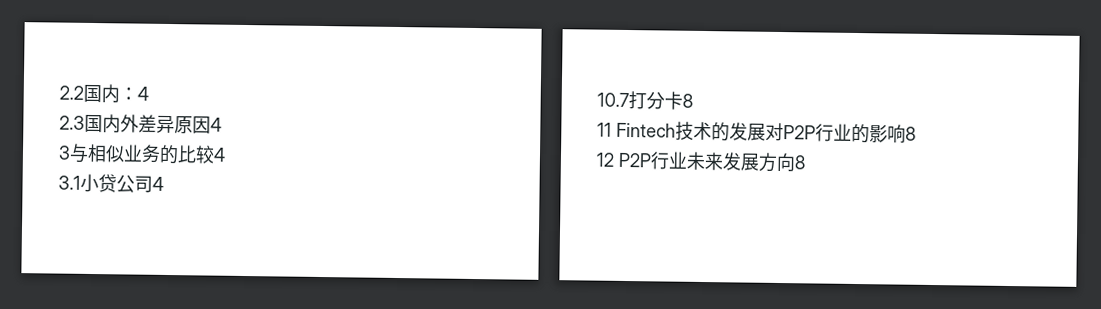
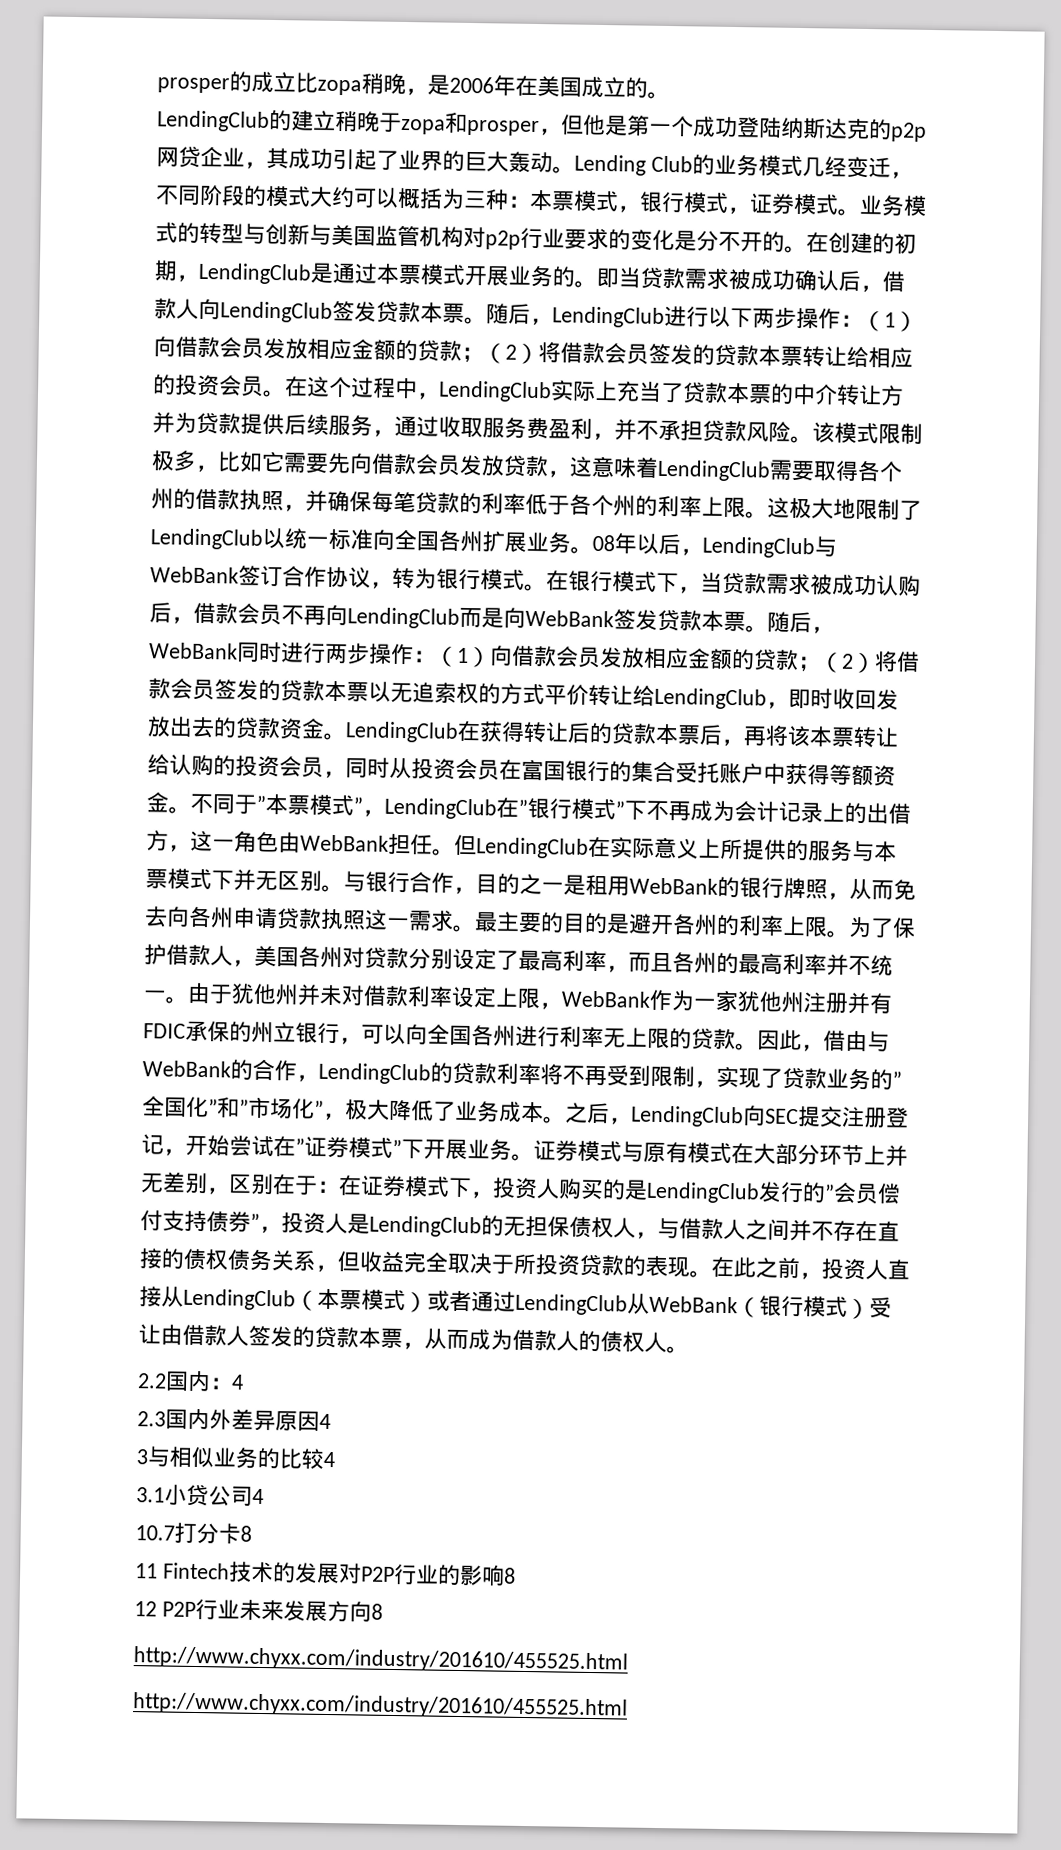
+ prosper的成立比zopa稍晚，是2006年在美国成立的。
+ LendingClub的建立稍晚于zopa和prosper，但他是第一个成功登陆纳斯达克的p2p网贷企业，其成功引起了业界的巨大轰动。Lending Club的业务模式几经变迁，不同阶段的模式大约可以概括为三种：本票模式，银行模式，证券模式。业务模式的转型与创新与美国监管机构对p2p行业要求的变化是分不开的。在创建的初期，LendingClub是通过本票模式开展业务的。即当贷款需求被成功确认后，借款人向LendingClub签发贷款本票。随后，LendingClub进行以下两步操作：（1）向借款会员发放相应金额的贷款；（2）将借款会员签发的贷款本票转让给相应的投资会员。在这个过程中，LendingClub实际上充当了贷款本票的中介转让方并为贷款提供后续服务，通过收取服务费盈利，并不承担贷款风险。该模式限制极多，比如它需要先向借款会员发放贷款，这意味着LendingClub需要取得各个州的借款执照，并确保每笔贷款的利率低于各个州的利率上限。这极大地限制了LendingClub以统一标准向全国各州扩展业务。08年以后，LendingClub与WebBank签订合作协议，转为银行模式。在银行模式下，当贷款需求被成功认购后，借款会员不再向LendingClub而是向WebBank签发贷款本票。随后，WebBank同时进行两步操作：（1）向借款会员发放相应金额的贷款；（2）将借款会员签发的贷款本票以无追索权的方式平价转让给LendingClub，即时收回发放出去的贷款资金。LendingClub在获得转让后的贷款本票后，再将该本票转让给认购的投资会员，同时从投资会员在富国银行的集合受托账户中获得等额资金。不同于”本票模式”，LendingClub在”银行模式”下不再成为会计记录上的出借方，这一角色由WebBank担任。但LendingClub在实际意义上所提供的服务与本票模式下并无区别。与银行合作，目的之一是租用WebBank的银行牌照，从而免去向各州申请贷款执照这一需求。最主要的目的是避开各州的利率上限。为了保护借款人，美国各州对贷款分别设定了最高利率，而且各州的最高利率并不统一。由于犹他州并未对借款利率设定上限，WebBank作为一家犹他州注册并有FDIC承保的州立银行，可以向全国各州进行利率无上限的贷款。因此，借由与WebBank的合作，LendingClub的贷款利率将不再受到限制，实现了贷款业务的”全国化”和”市场化”，极大降低了业务成本。之后，LendingClub向SEC提交注册登记，开始尝试在”证券模式”下开展业务。证券模式与原有模式在大部分环节上并无差别，区别在于：在证券模式下，投资人购买的是LendingClub发行的”会员偿付支持债券”，投资人是LendingClub的无担保债权人，与借款人之间并不存在直接的债权债务关系，但收益完全取决于所投资贷款的表现。在此之前，投资人直接从LendingClub（本票模式）或者通过LendingClub从WebBank（银行模式）受让由借款人签发的贷款本票，从而成为借款人的债权人。
  12 P2P行业未来发展方向8
+ http://www.chyxx.com/industry/201610/455525.html
+ http://www.chyxx.com/industry/201610/455525.html

